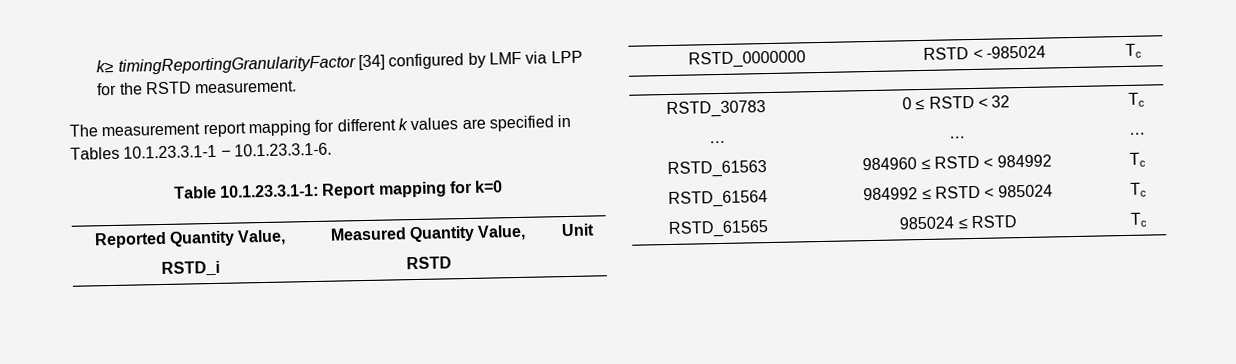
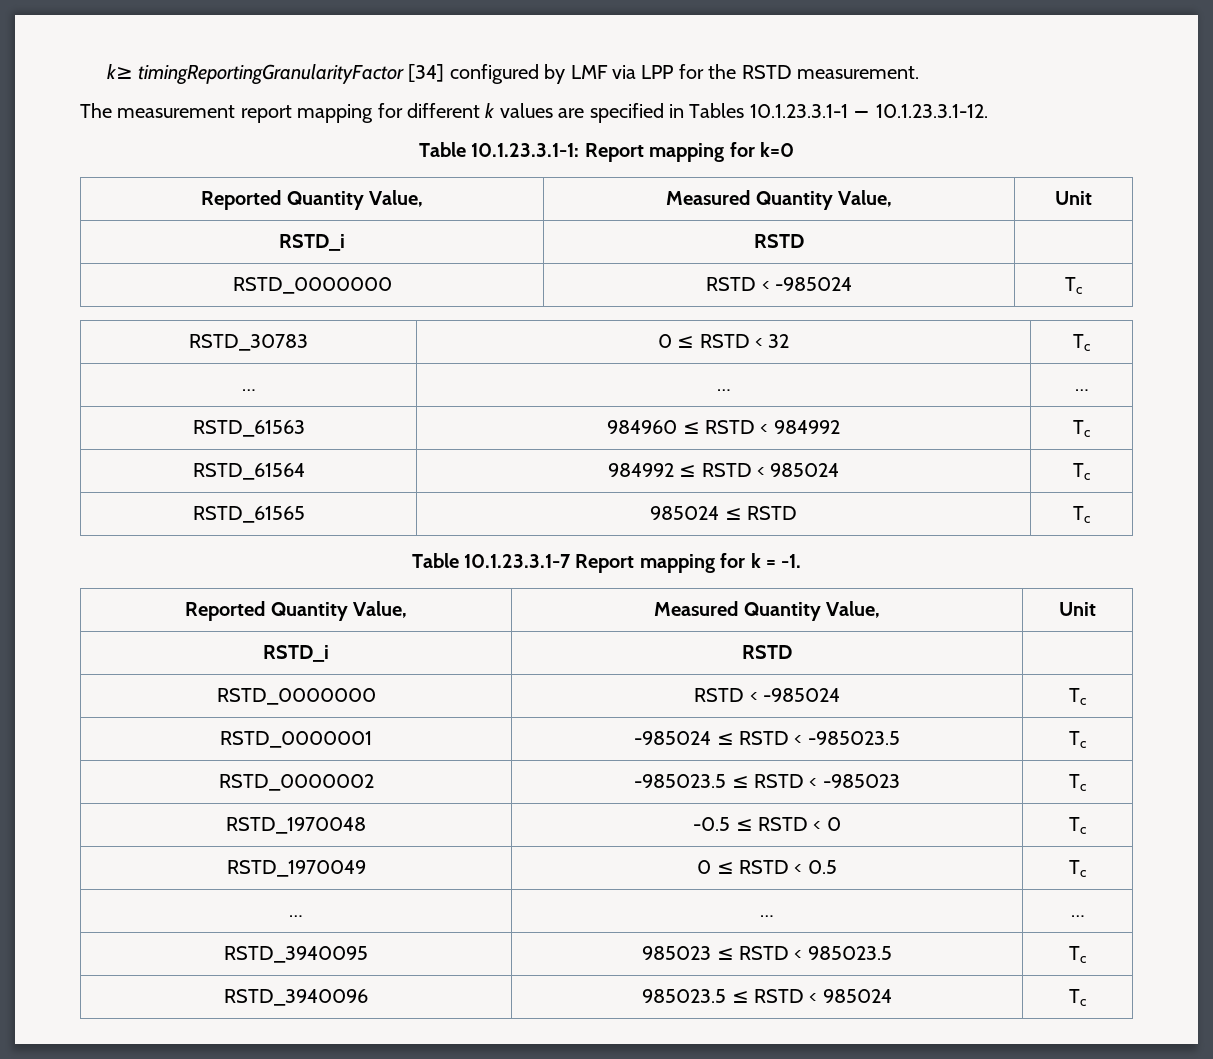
- The measurement report mapping for different k values are specified in Tables 10.1.23.3.1-1 − 10.1.23.3.1-6.
+ The measurement report mapping for different k values are specified in Tables 10.1.23.3.1-1 − 10.1.23.3.1-12.
+ Table 10.1.23.3.1-7 Report mapping for k = -1.
+ Reported Quantity Value, | Measured Quantity Value, | Unit
+ RSTD_i | RSTD |
+ RSTD_0000000 | RSTD < -985024 | Tc
+ RSTD_0000001 | -985024 ≤ RSTD < -985023.5 | Tc
+ RSTD_0000002 | -985023.5 ≤ RSTD < -985023 | Tc
+ RSTD_1970048 | -0.5 ≤ RSTD < 0 | Tc
+ RSTD_1970049 | 0 ≤ RSTD < 0.5 | Tc
+ … | … | …
+ RSTD_3940095 | 985023 ≤ RSTD < 985023.5 | Tc
+ RSTD_3940096 | 985023.5 ≤ RSTD < 985024 | Tc

